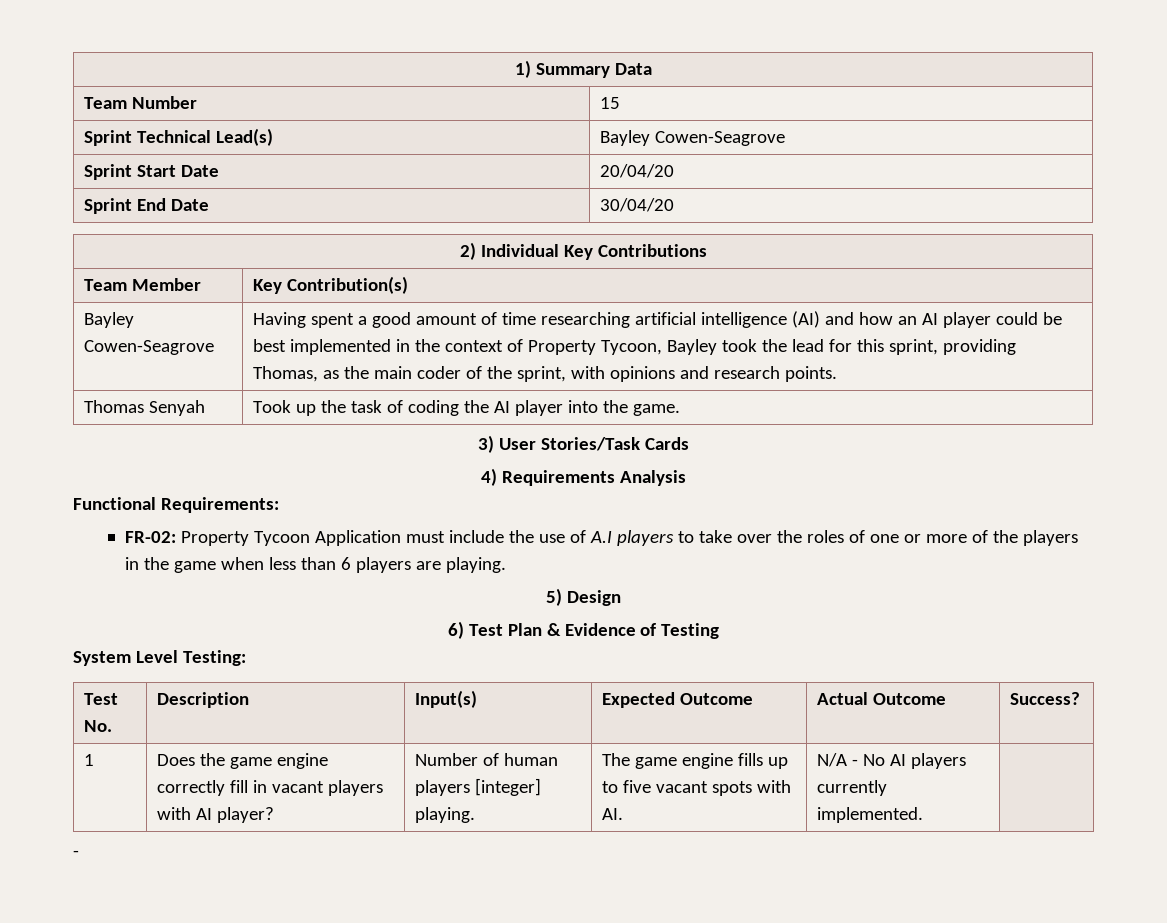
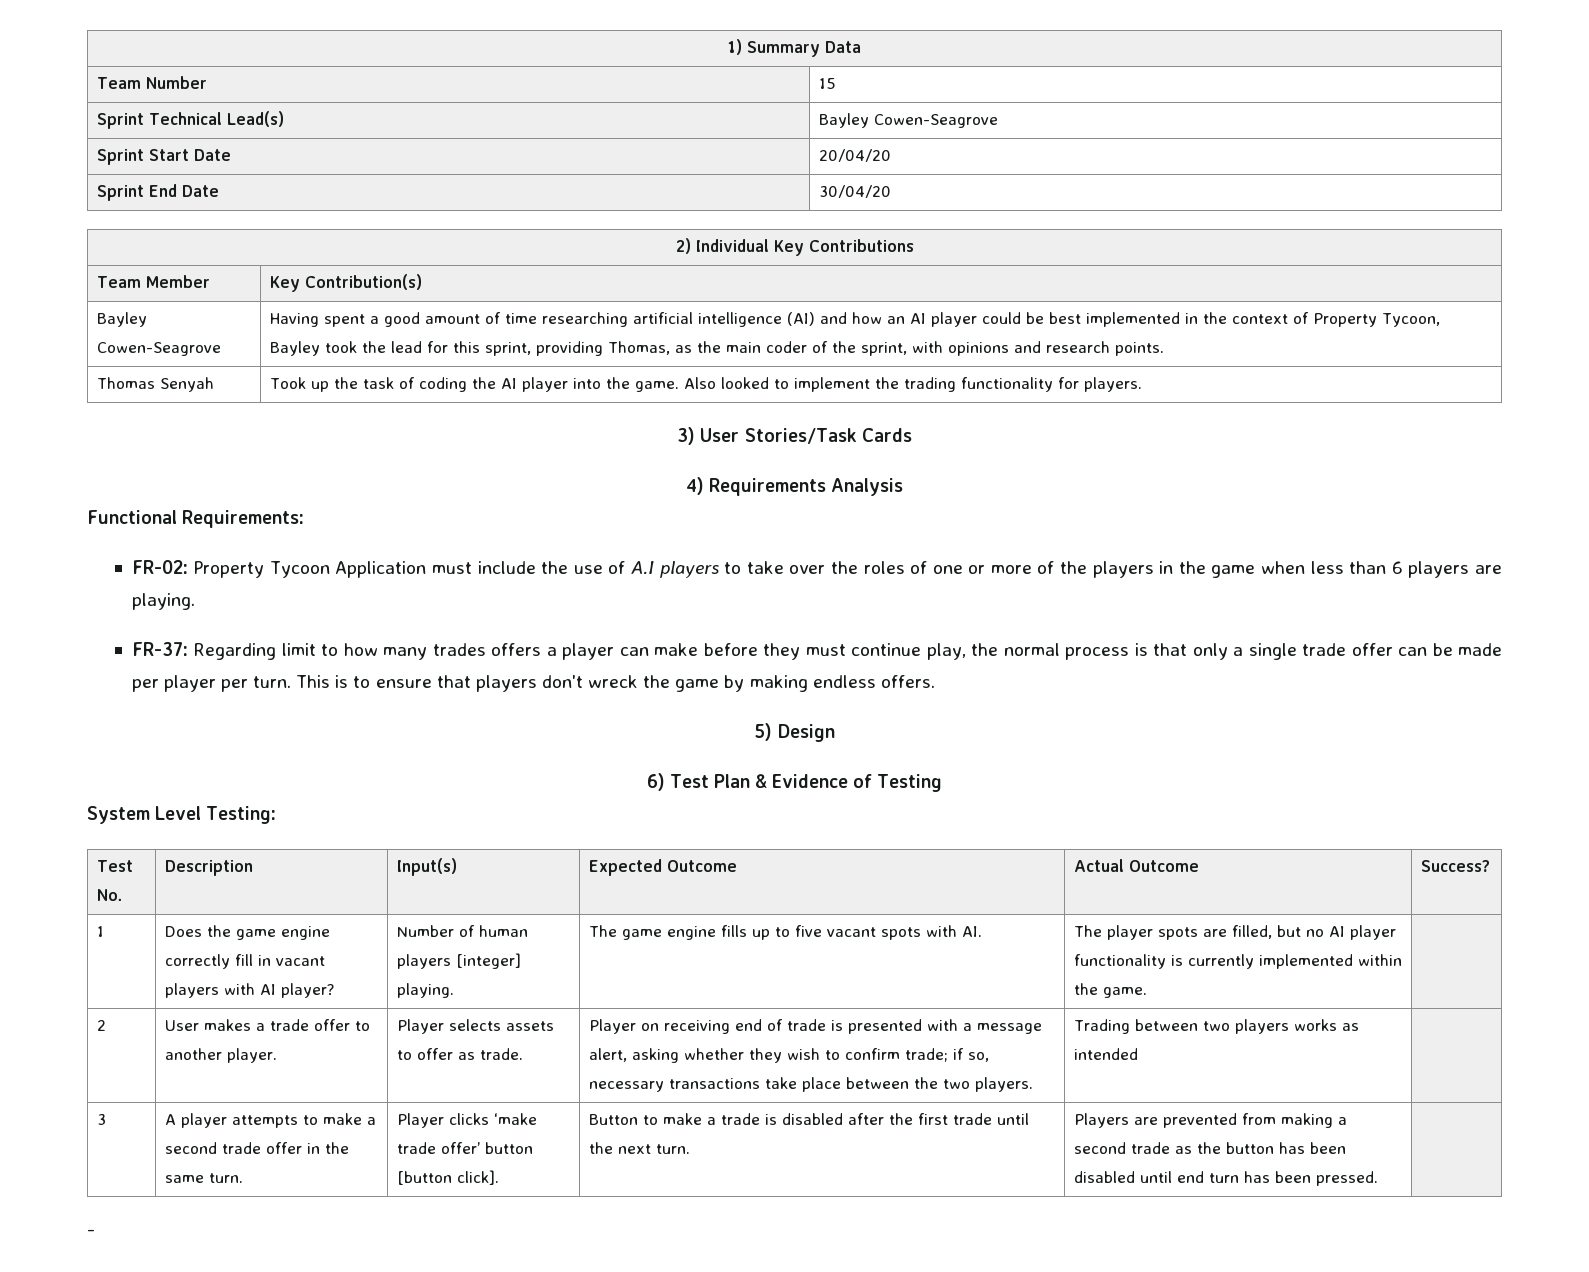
- Thomas Senyah | Took up the task of coding the AI player into the game.
+ Thomas Senyah | Took up the task of coding the AI player into the game. Also looked to implement the trading functionality for players.
+ FR-37: Regarding limit to how many trades offers a player can make before they must continue play, the normal process is that only a single trade offer can be made per player per turn. This is to ensure that players don't wreck the game by making endless offers.
- N/A - No AI players currently implemented.
+ The player spots are filled, but no AI player functionality is currently implemented within the game. |
+ 2 | User makes a trade offer to another player. | Player selects assets to offer as trade. | Player on receiving end of trade is presented with a message alert, asking whether they wish to confirm trade; if so, necessary transactions take place between the two players. | Trading between two players works as intended |
+ 3 | A player attempts to make a second trade offer in the same turn. | Player clicks ‘make trade offer’ button [button click]. | Button to make a trade is disabled after the first trade until the next turn. | Players are prevented from making a second trade as the button has been disabled until end turn has been pressed.

